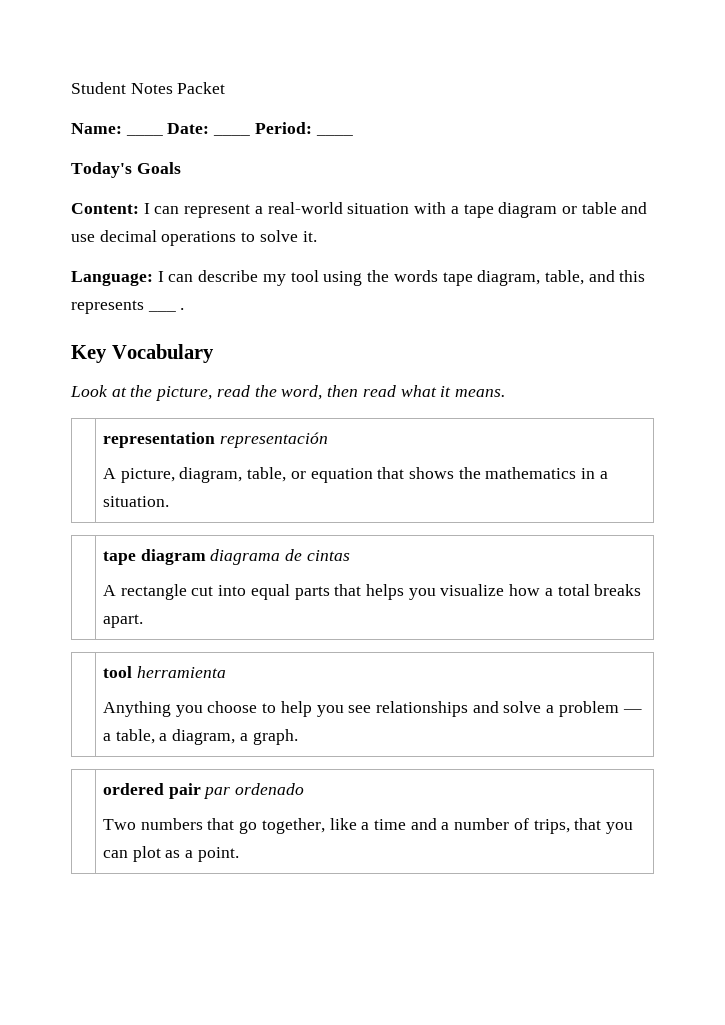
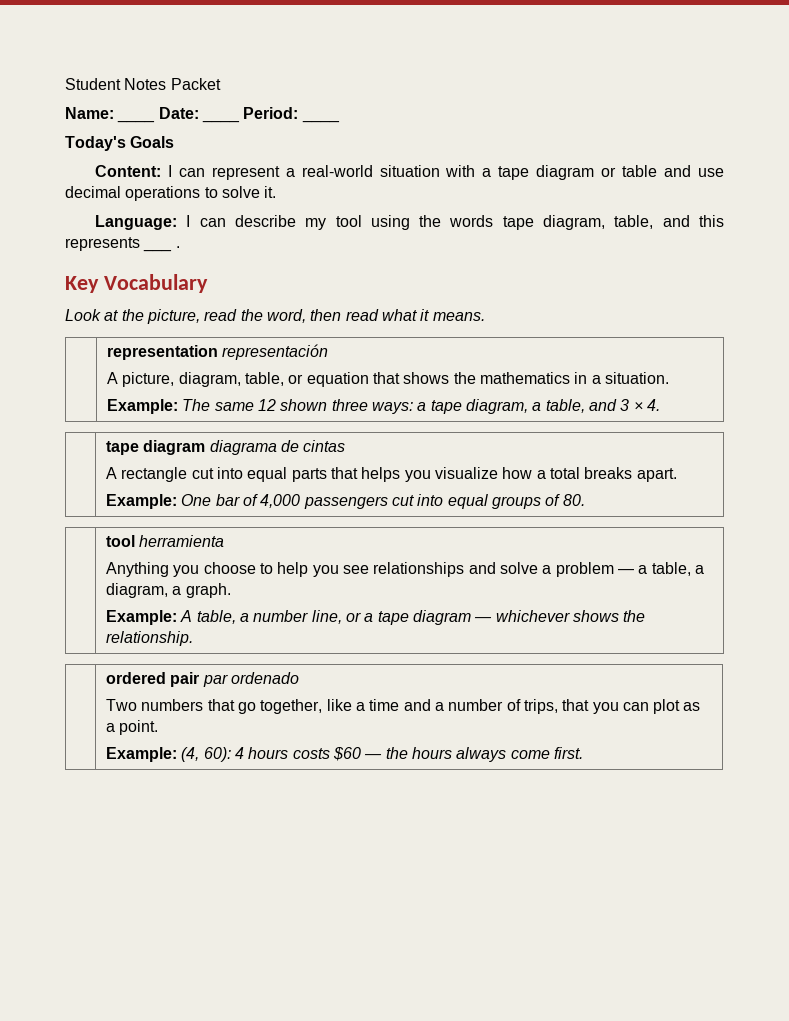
  | representation representación
  A picture, diagram, table, or equation that shows the mathematics in a situation.
+ Example: The same 12 shown three ways: a tape diagram, a table, and 3 × 4.
  | tape diagram diagrama de cintas
  A rectangle cut into equal parts that helps you visualize how a total breaks apart.
+ Example: One bar of 4,000 passengers cut into equal groups of 80.
  | tool herramienta
  Anything you choose to help you see relationships and solve a problem — a table, a diagram, a graph.
+ Example: A table, a number line, or a tape diagram — whichever shows the relationship.
  | ordered pair par ordenado
  Two numbers that go together, like a time and a number of trips, that you can plot as a point.
+ Example: (4, 60): 4 hours costs $60 — the hours always come first.

